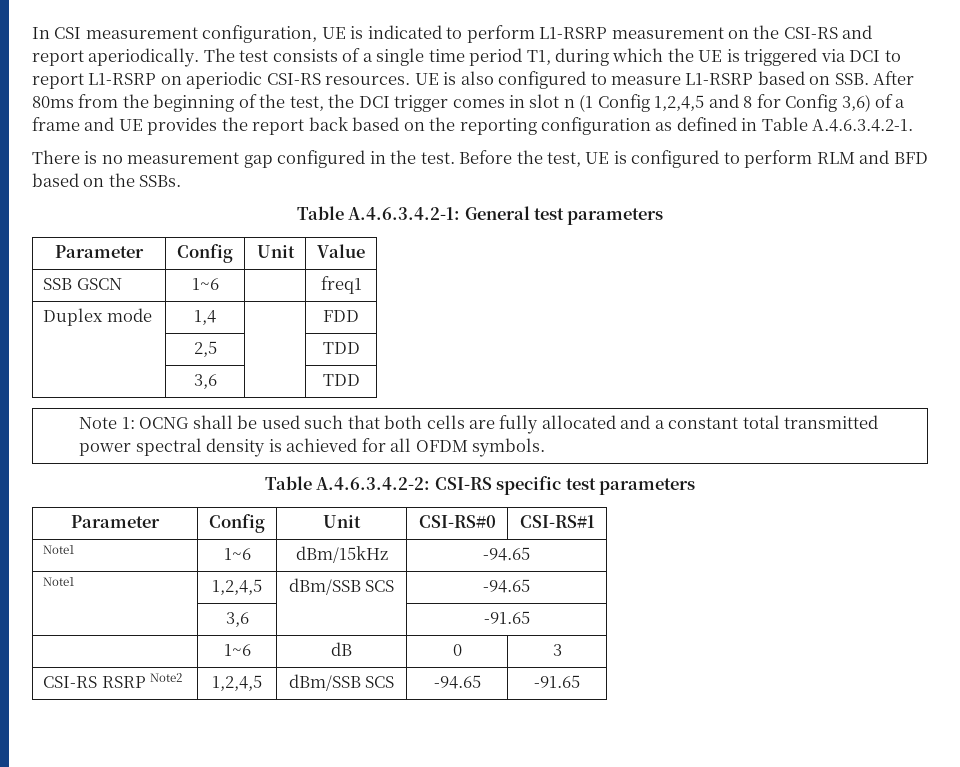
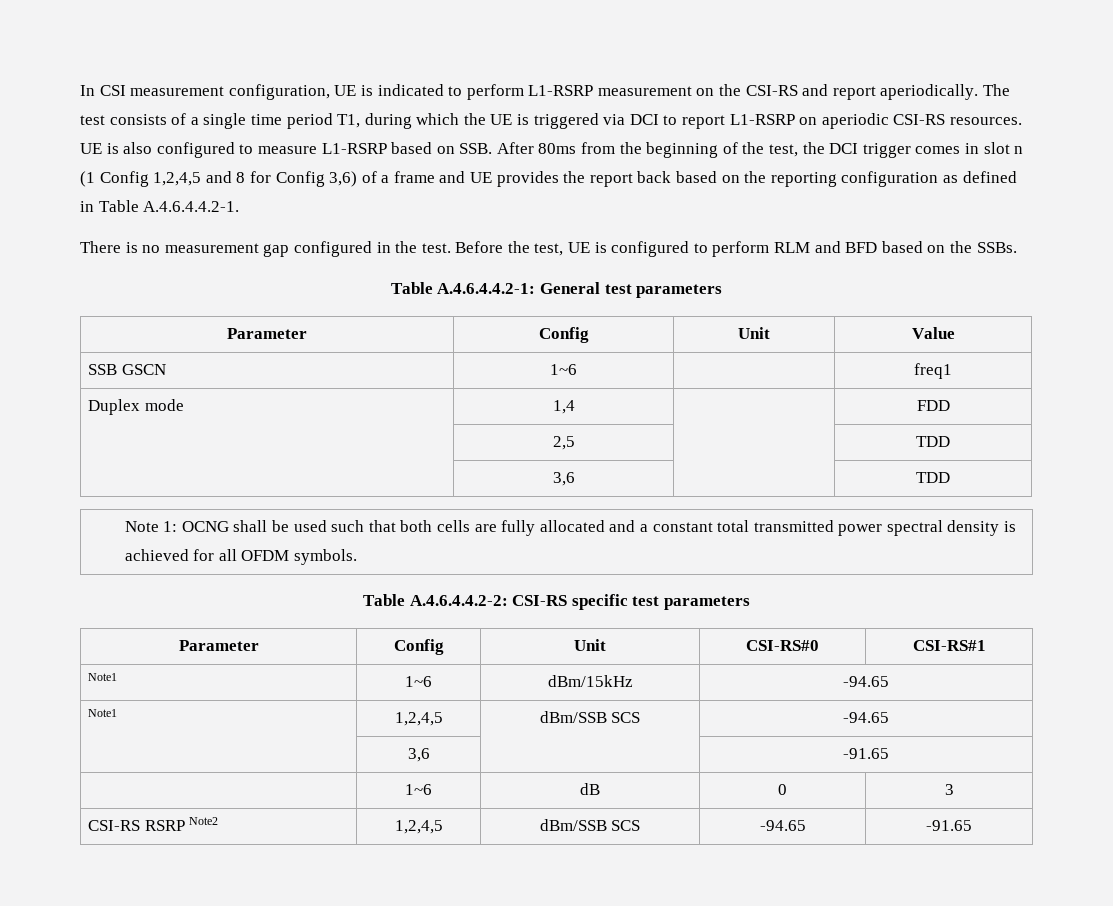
- UE is also configured to measure L1-RSRP based on SSB. After 80ms from the beginning of the test, the DCI trigger comes in slot n (1 Config 1,2,4,5 and 8 for Config 3,6) of a frame and UE provides the report back based on the reporting configuration as defined in Table A.4.6.3.4.2-1.
+ UE is also configured to measure L1-RSRP based on SSB. After 80ms from the beginning of the test, the DCI trigger comes in slot n (1 Config 1,2,4,5 and 8 for Config 3,6) of a frame and UE provides the report back based on the reporting configuration as defined in Table A.4.6.4.4.2-1.
- Table A.4.6.3.4.2-1: General test parameters
+ Table A.4.6.4.4.2-1: General test parameters
- Table A.4.6.3.4.2-2: CSI-RS specific test parameters
+ Table A.4.6.4.4.2-2: CSI-RS specific test parameters

